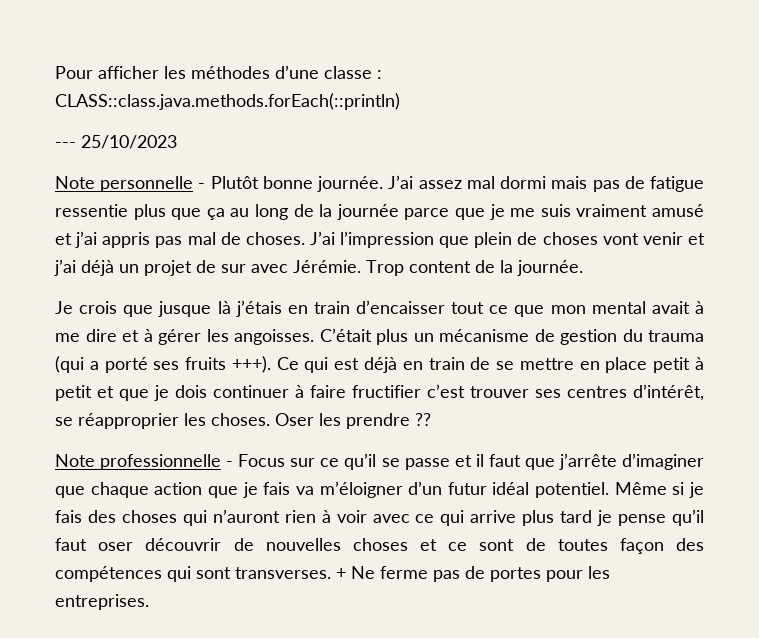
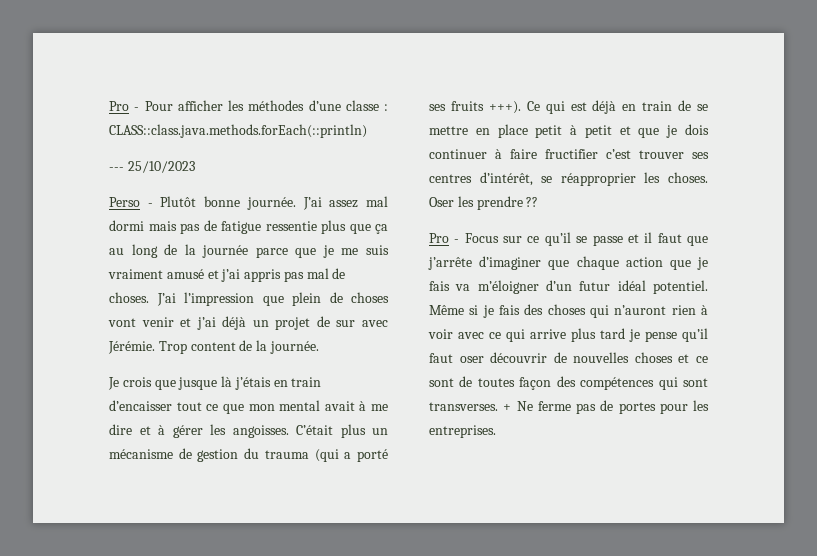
- Pour afficher les méthodes d’une classe : CLASS::class.java.methods.forEach(::println)
+ Pro - Pour afficher les méthodes d’une classe : CLASS::class.java.methods.forEach(::println)
- Note personnelle - Plutôt bonne journée.
+ Perso - Plutôt bonne journée.
- Note professionnelle - Focus sur ce qu’il se passe et il faut que j’arrête d’imaginer que chaque action que je fais va m’éloigner d’un futur idéal potentiel.
+ Pro - Focus sur ce qu’il se passe et il faut que j’arrête d’imaginer que chaque action que je fais va m’éloigner d’un futur idéal potentiel.

